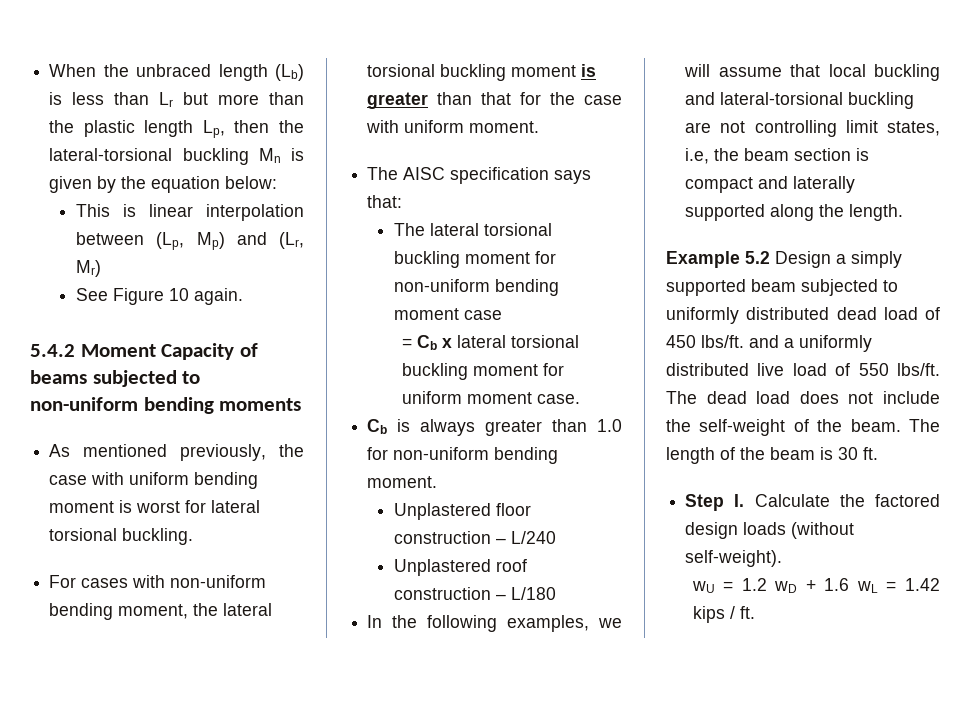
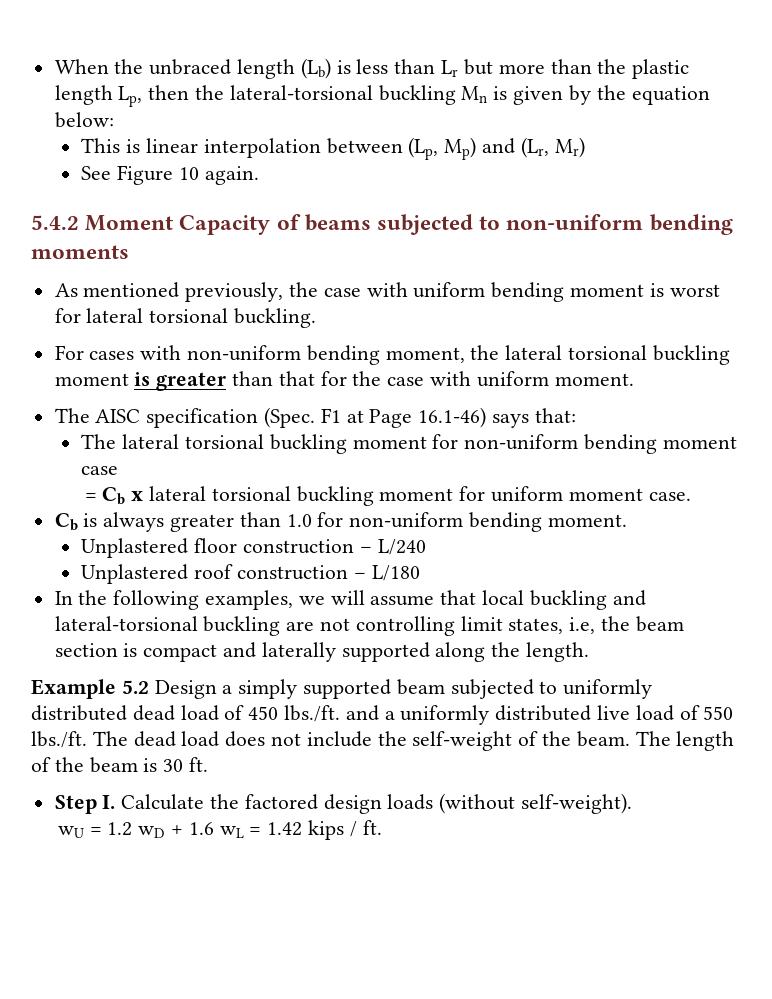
- The AISC specification says that:
+ The AISC specification (Spec. F1 at Page 16.1-46) says that:
- Example 5.2 Design a simply supported beam subjected to uniformly distributed dead load of 450 lbs/ft. and a uniformly distributed live load of 550 lbs/ft. The dead load does not include the self-weight of the beam.
+ Example 5.2 Design a simply supported beam subjected to uniformly distributed dead load of 450 lbs./ft. and a uniformly distributed live load of 550 lbs./ft. The dead load does not include the self-weight of the beam.

